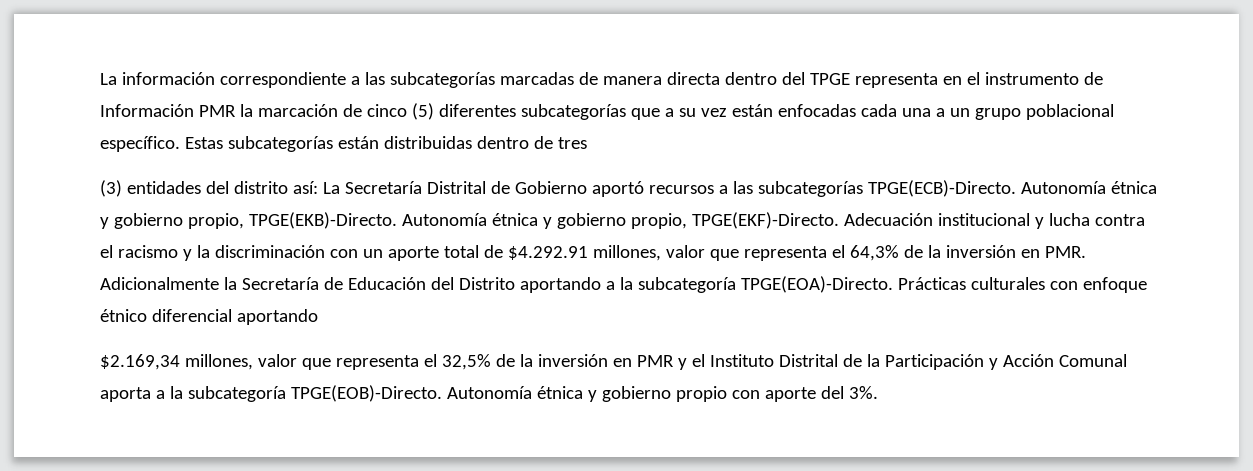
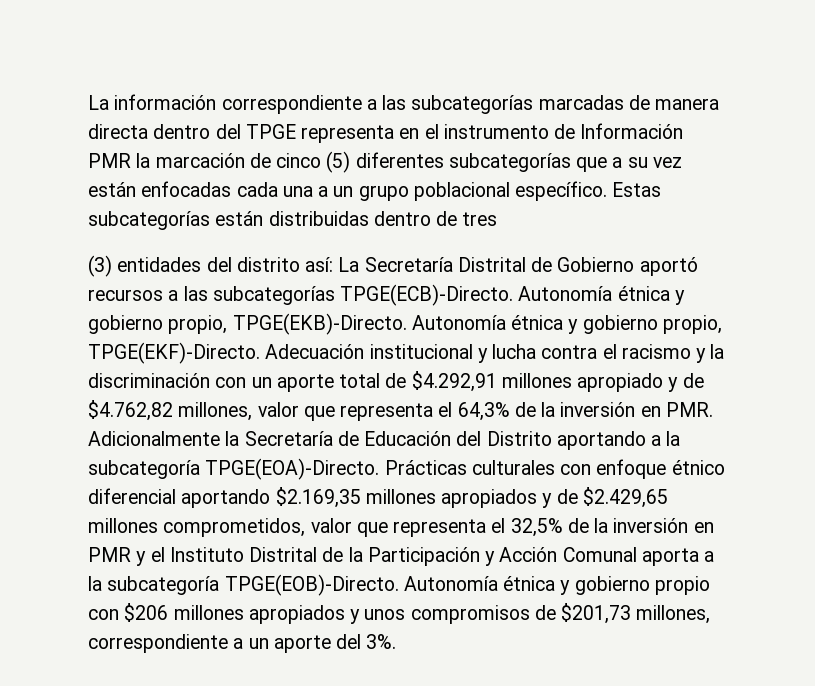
- Adecuación institucional y lucha contra el racismo y la discriminación con un aporte total de $4.292.91 millones, valor que representa el 64,3% de la inversión en PMR. Adicionalmente la Secretaría de Educación del Distrito aportando a la subcategoría TPGE(EOA)-Directo.
+ Adecuación institucional y lucha contra el racismo y la discriminación con un aporte total de $4.292,91 millones apropiado y de $4.762,82 millones, valor que representa el 64,3% de la inversión en PMR. Adicionalmente la Secretaría de Educación del Distrito aportando a la subcategoría TPGE(EOA)-Directo.
- Prácticas culturales con enfoque étnico diferencial aportando
- $2.169,34 millones, valor que representa el 32,5% de la inversión en PMR y el Instituto Distrital de la Participación y Acción Comunal aporta a la subcategoría TPGE(EOB)-Directo.
+ Prácticas culturales con enfoque étnico diferencial aportando $2.169,35 millones apropiados y de $2.429,65 millones comprometidos, valor que representa el 32,5% de la inversión en PMR y el Instituto Distrital de la Participación y Acción Comunal aporta a la subcategoría TPGE(EOB)-Directo.
- Autonomía étnica y gobierno propio con aporte del 3%.
+ Autonomía étnica y gobierno propio con $206 millones apropiados y unos compromisos de $201,73 millones, correspondiente a un aporte del 3%.

